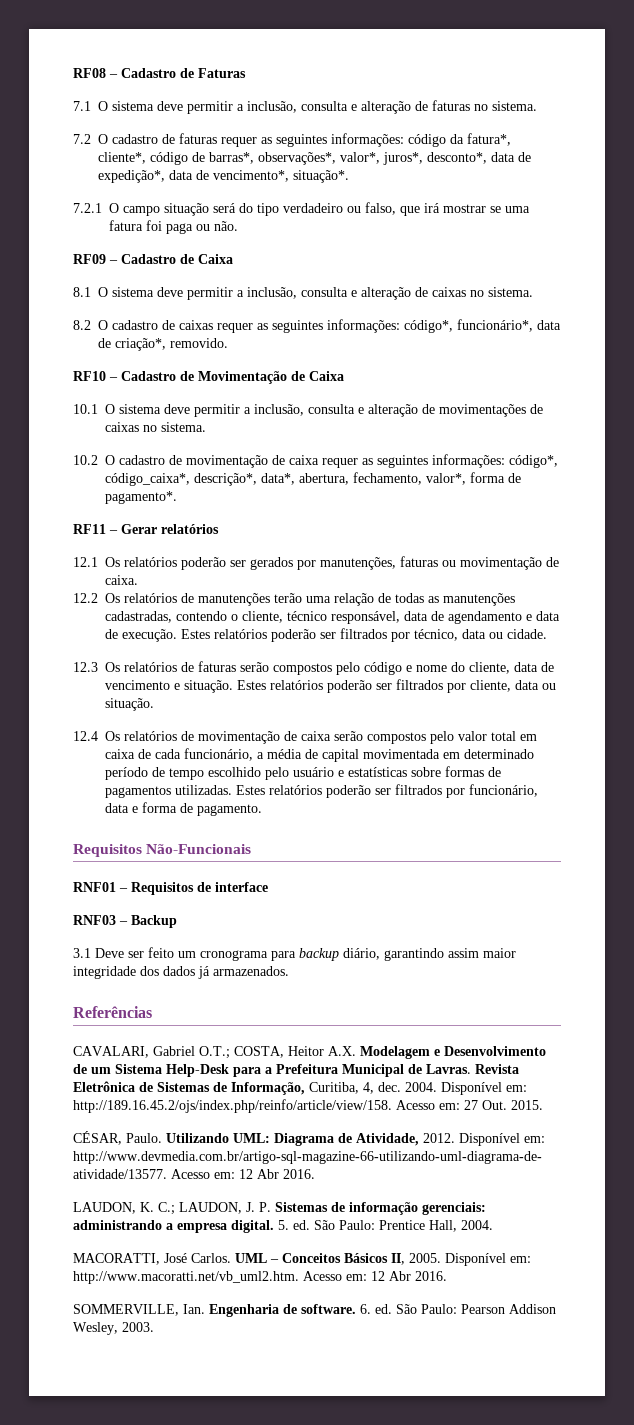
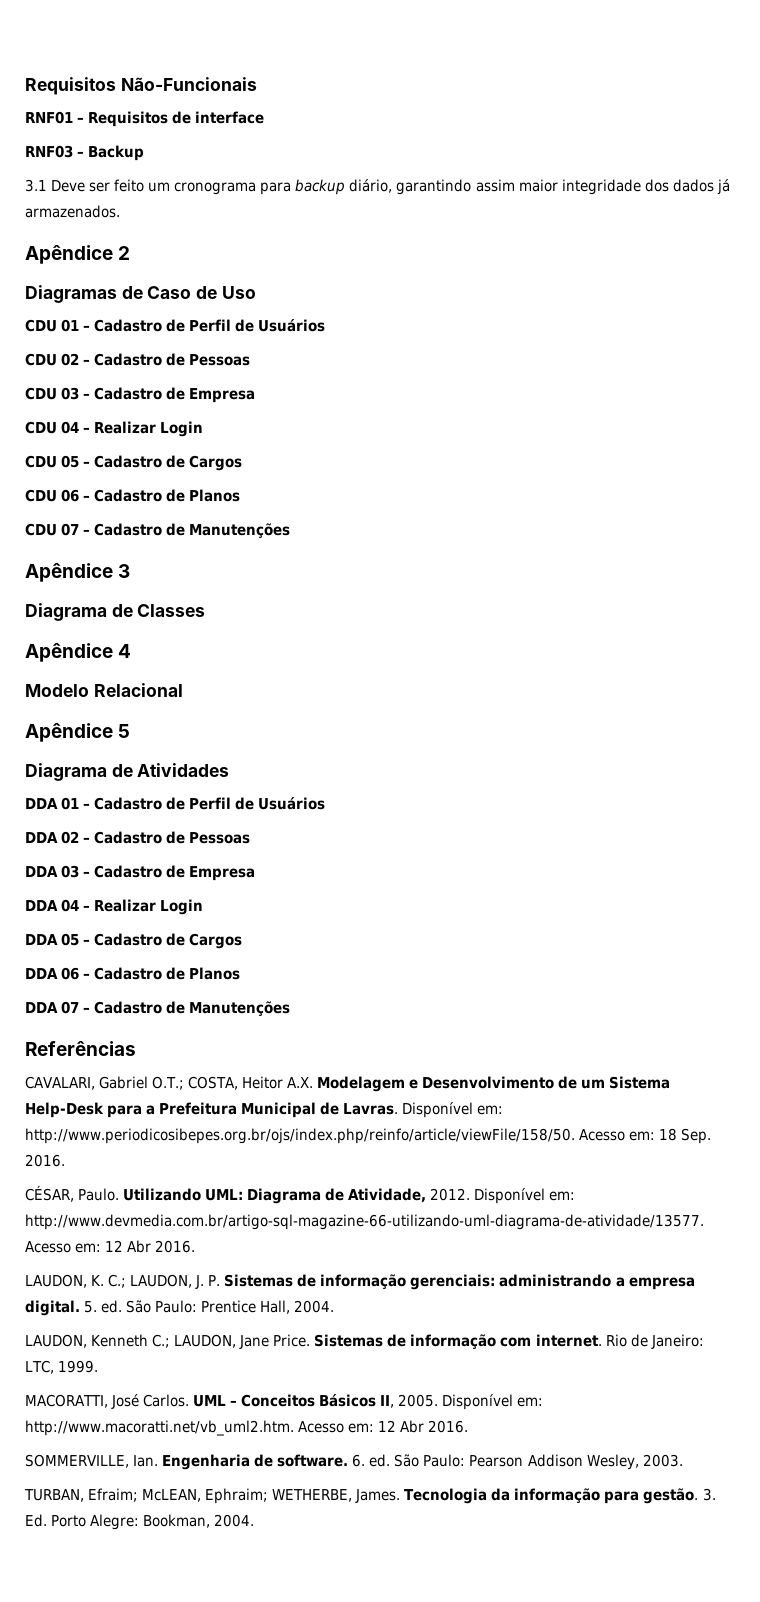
- RF08 – Cadastro de Faturas
- 7.1 O sistema deve permitir a inclusão, consulta e alteração de faturas no sistema.
- 7.2 O cadastro de faturas requer as seguintes informações: código da fatura*, cliente*, código de barras*, observações*, valor*, juros*, desconto*, data de expedição*, data de vencimento*, situação*.
- 7.2.1 O campo situação será do tipo verdadeiro ou falso, que irá mostrar se uma fatura foi paga ou não.
- RF09 – Cadastro de Caixa
- 8.1 O sistema deve permitir a inclusão, consulta e alteração de caixas no sistema.
- 8.2 O cadastro de caixas requer as seguintes informações: código*, funcionário*, data de criação*, removido.
- RF10 – Cadastro de Movimentação de Caixa
- 10.1 O sistema deve permitir a inclusão, consulta e alteração de movimentações de caixas no sistema.
- 10.2 O cadastro de movimentação de caixa requer as seguintes informações: código*, código_caixa*, descrição*, data*, abertura, fechamento, valor*, forma de pagamento*.
- RF11 – Gerar relatórios
- 12.1 Os relatórios poderão ser gerados por manutenções, faturas ou movimentação de caixa.
- 12.2 Os relatórios de manutenções terão uma relação de todas as manutenções cadastradas, contendo o cliente, técnico responsável, data de agendamento e data de execução. Estes relatórios poderão ser filtrados por técnico, data ou cidade.
- 12.3 Os relatórios de faturas serão compostos pelo código e nome do cliente, data de vencimento e situação. Estes relatórios poderão ser filtrados por cliente, data ou situação.
- 12.4 Os relatórios de movimentação de caixa serão compostos pelo valor total em caixa de cada funcionário, a média de capital movimentada em determinado período de tempo escolhido pelo usuário e estatísticas sobre formas de pagamentos utilizadas. Estes relatórios poderão ser filtrados por funcionário, data e forma de pagamento.
+ Apêndice 2
+ Diagramas de Caso de Uso
+ CDU 01 – Cadastro de Perfil de Usuários
+ CDU 02 – Cadastro de Pessoas
+ CDU 03 – Cadastro de Empresa
+ CDU 04 – Realizar Login
+ CDU 05 – Cadastro de Cargos
+ CDU 06 – Cadastro de Planos
+ CDU 07 – Cadastro de Manutenções
+ Apêndice 3
+ Diagrama de Classes
+ Apêndice 4
+ Modelo Relacional
+ Apêndice 5
+ Diagrama de Atividades
+ DDA 01 – Cadastro de Perfil de Usuários
+ DDA 02 – Cadastro de Pessoas
+ DDA 03 – Cadastro de Empresa
+ DDA 04 – Realizar Login
+ DDA 05 – Cadastro de Cargos
+ DDA 06 – Cadastro de Planos
+ DDA 07 – Cadastro de Manutenções
- Revista Eletrônica de Sistemas de Informação, Curitiba, 4, dec. 2004. Disponível em: http://189.16.45.2/ojs/index.php/reinfo/article/view/158. Acesso em: 27 Out. 2015.
+ Disponível em: http://www.periodicosibepes.org.br/ojs/index.php/reinfo/article/viewFile/158/50. Acesso em: 18 Sep. 2016.
+ LAUDON, Kenneth C.; LAUDON, Jane Price. Sistemas de informação com internet. Rio de Janeiro: LTC, 1999.
+ TURBAN, Efraim; McLEAN, Ephraim; WETHERBE, James. Tecnologia da informação para gestão. 3. Ed. Porto Alegre: Bookman, 2004.

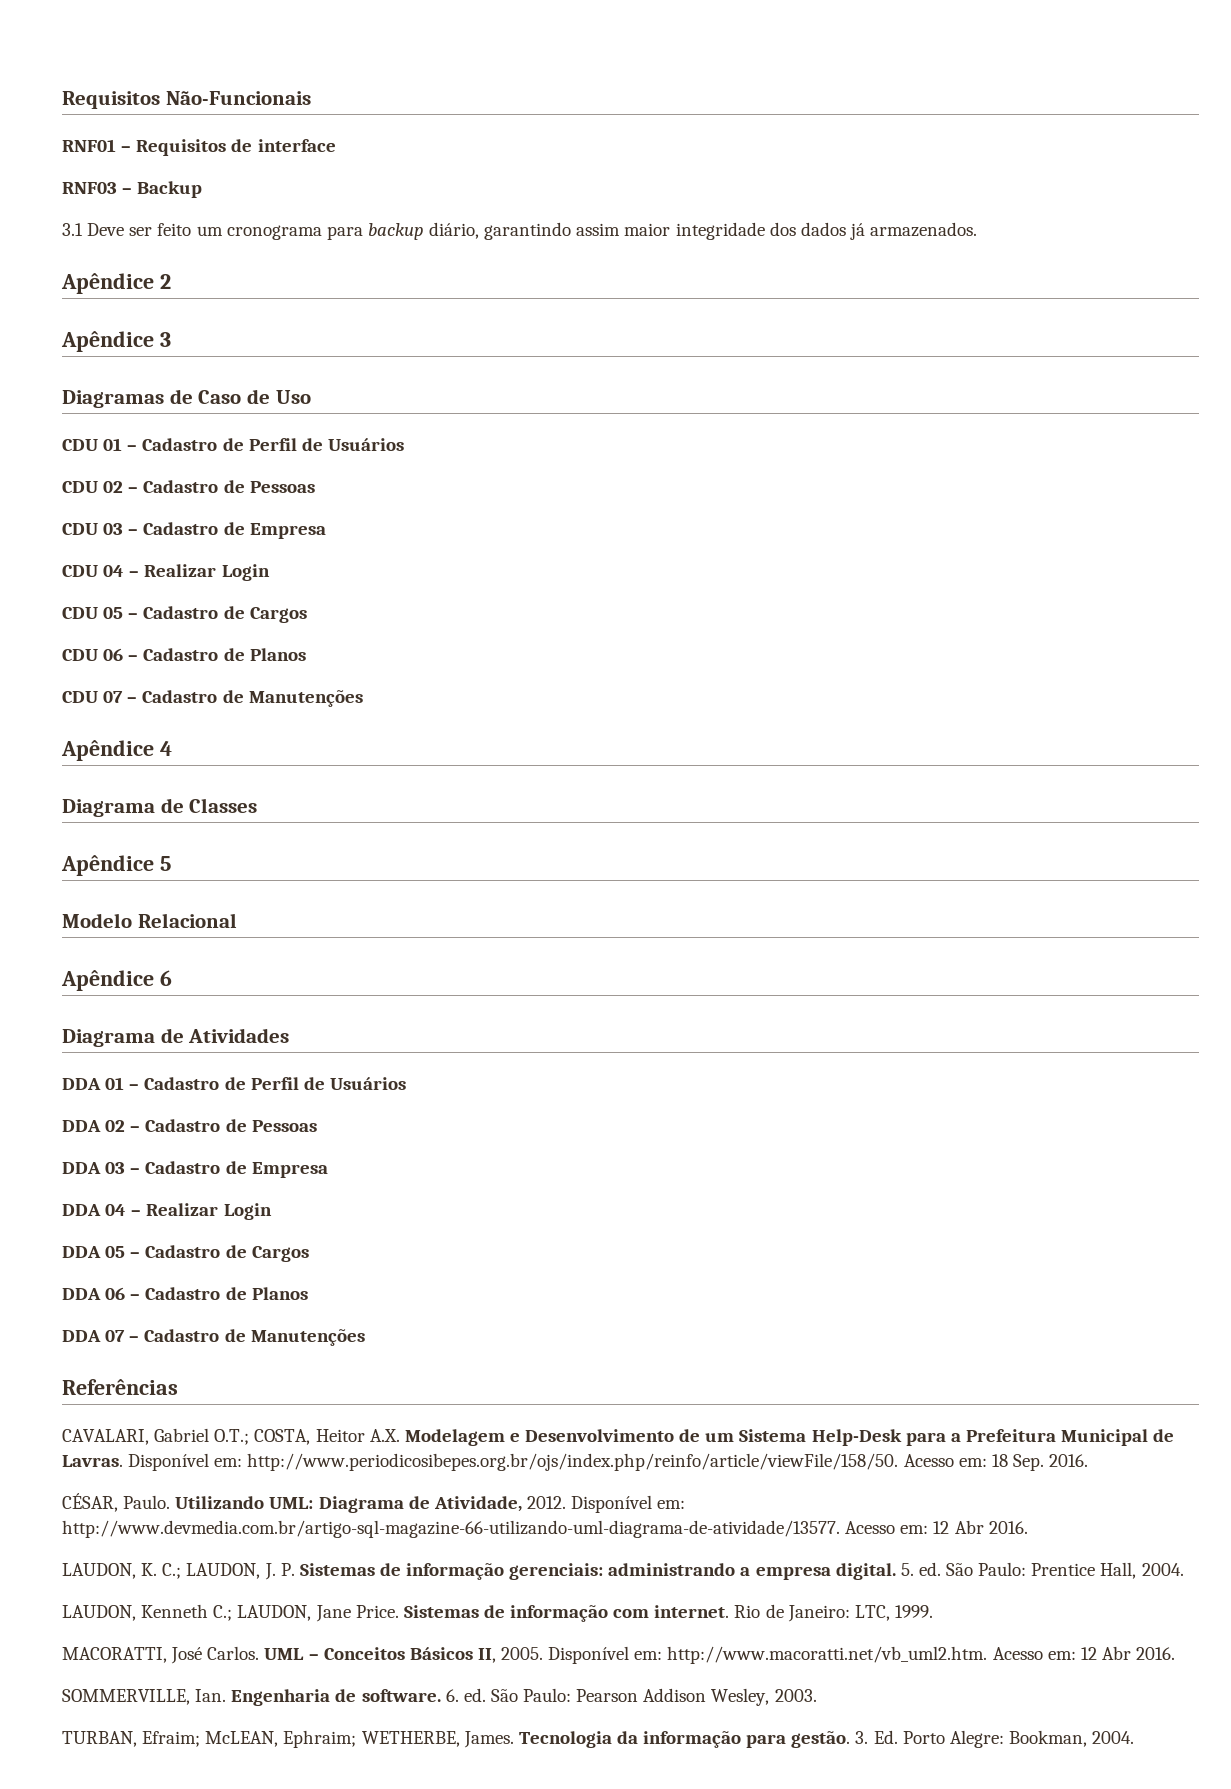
+ Apêndice 3
- Apêndice 3
+ Apêndice 4
- Apêndice 4
+ Apêndice 5
- Apêndice 5
+ Apêndice 6

